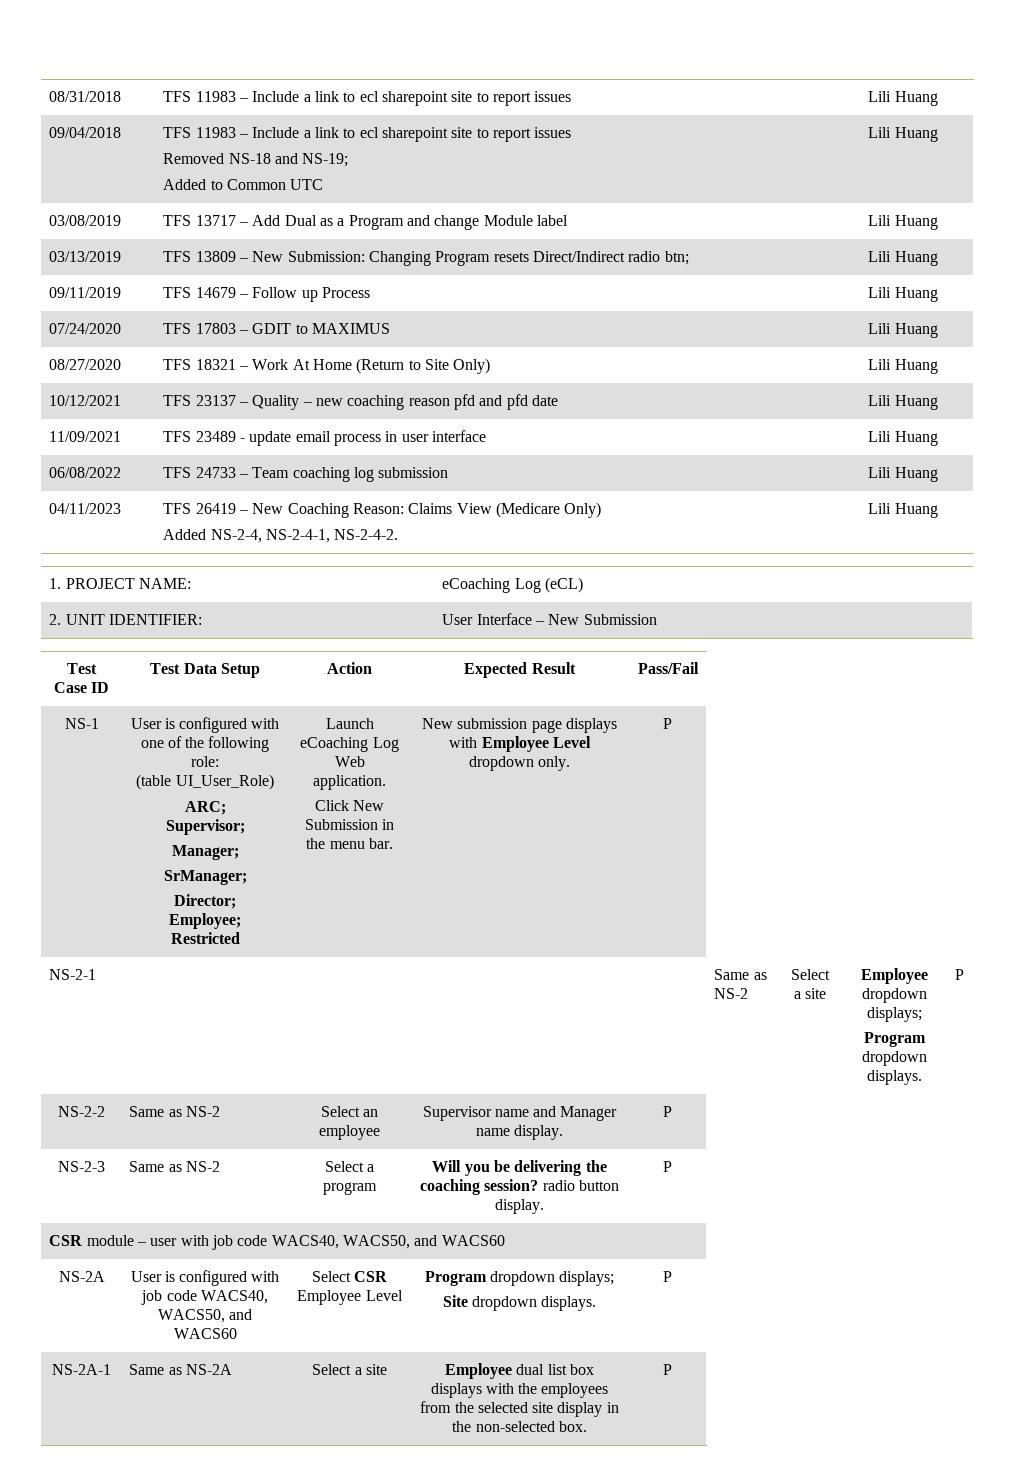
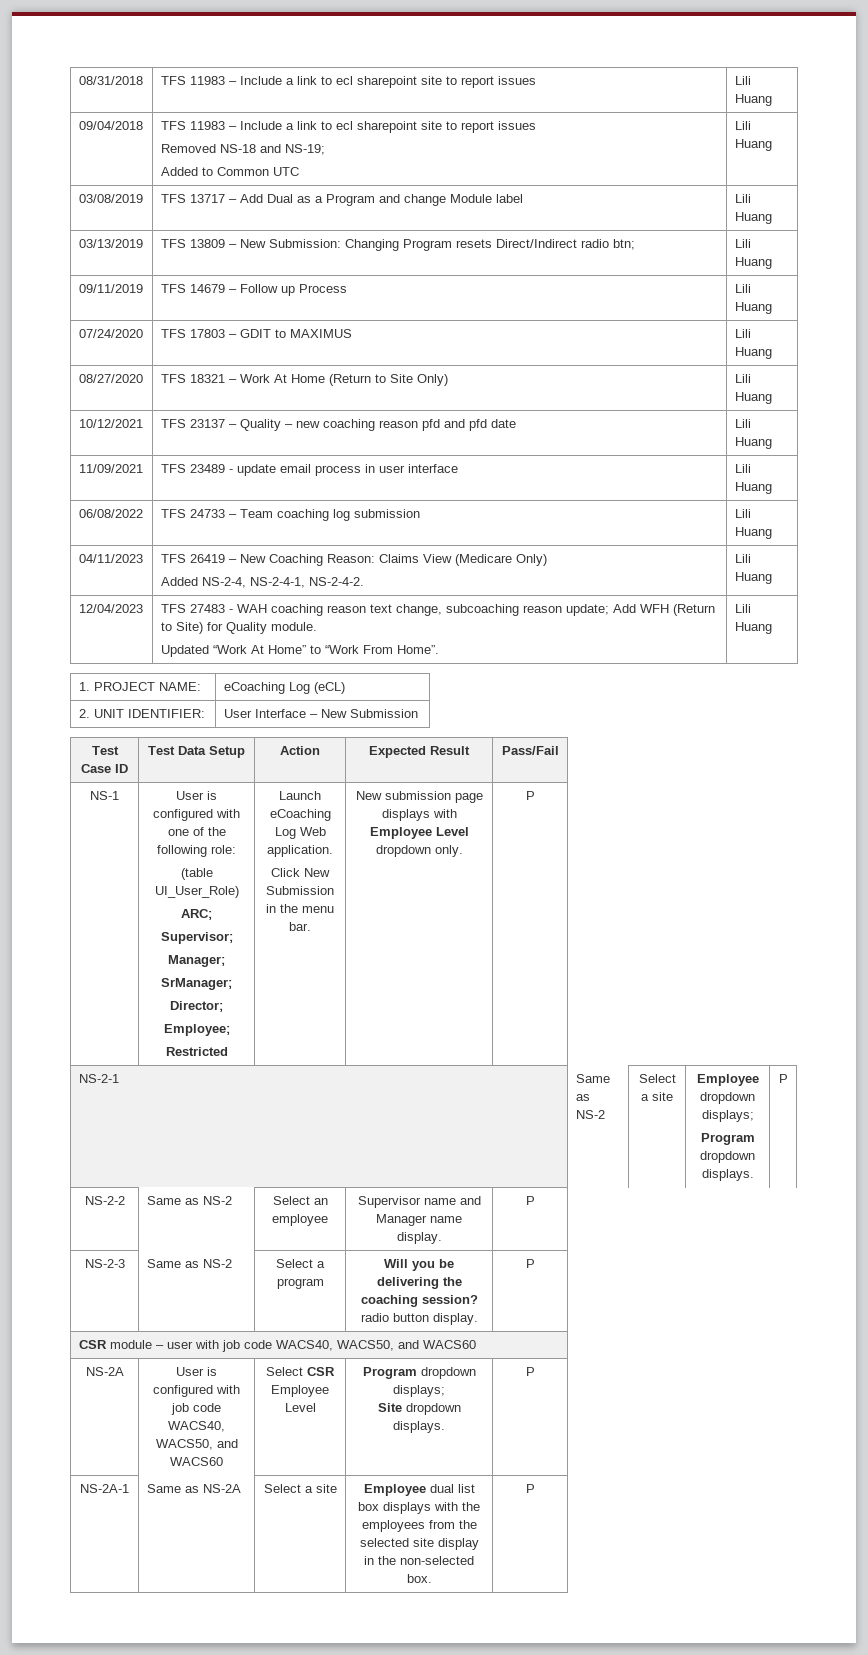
+ 12/04/2023 | TFS 27483 - WAH coaching reason text change, subcoaching reason update; Add WFH (Return to Site) for Quality module.
+ Updated “Work At Home” to “Work From Home”. | Lili Huang

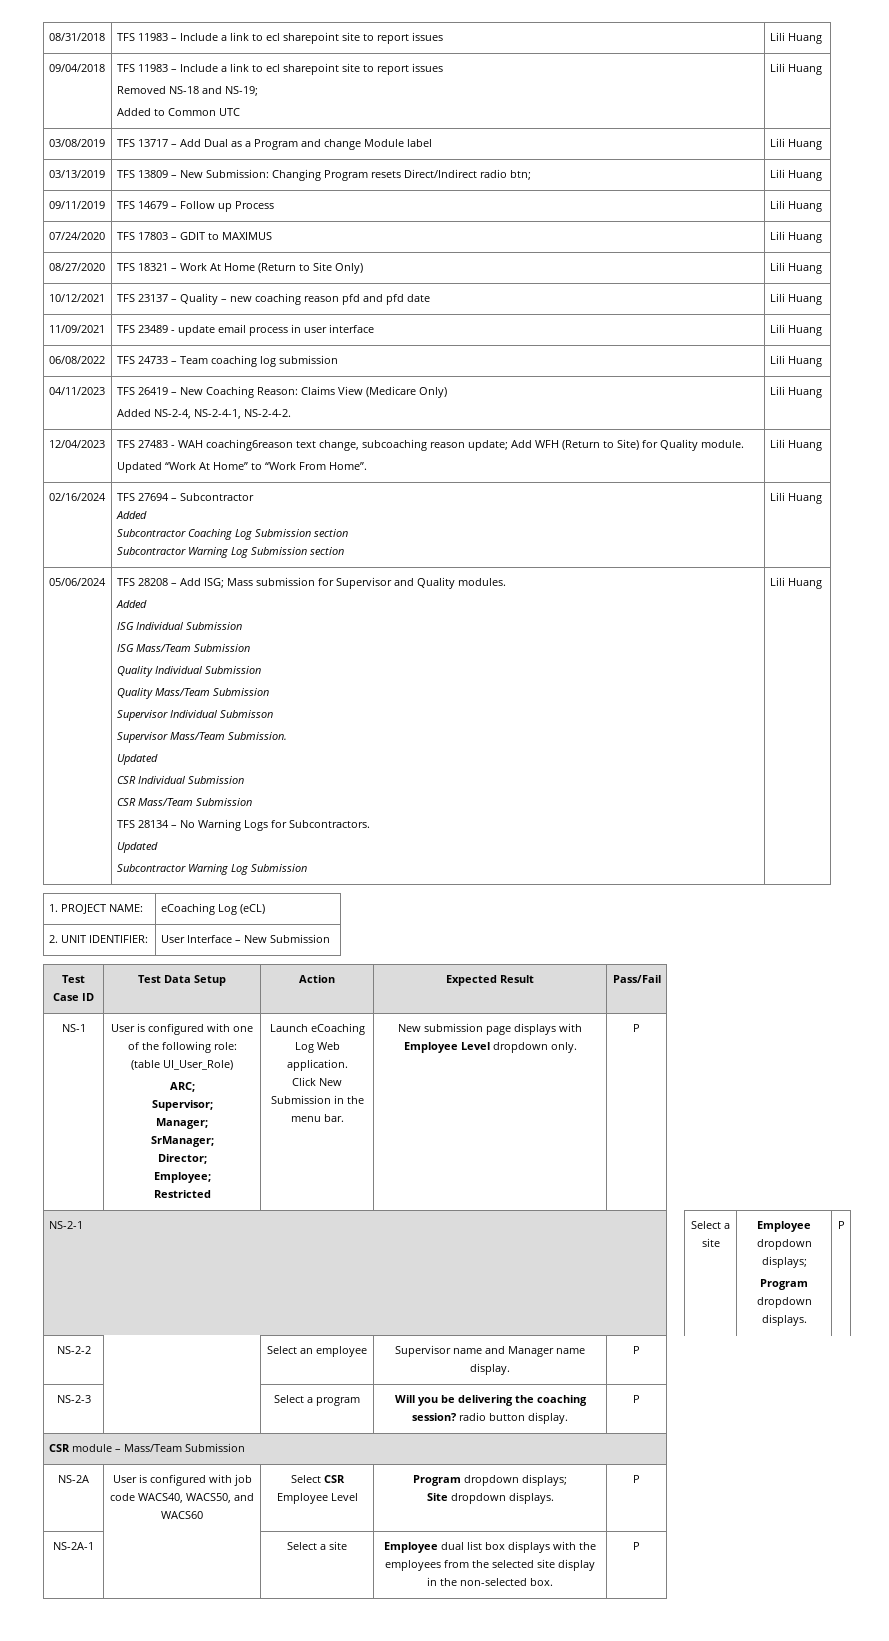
- 12/04/2023 | TFS 27483 - WAH coaching reason text change, subcoaching reason update; Add WFH (Return to Site) for Quality module.
+ 12/04/2023 | TFS 27483 - WAH coaching6reason text change, subcoaching reason update; Add WFH (Return to Site) for Quality module.
+ 02/16/2024 | TFS 27694 – Subcontractor
+ Added
+ Subcontractor Coaching Log Submission section
+ Subcontractor Warning Log Submission section | Lili Huang
+ 05/06/2024 | TFS 28208 – Add ISG; Mass submission for Supervisor and Quality modules.
+ Added
+ ISG Individual Submission
+ ISG Mass/Team Submission
+ Quality Individual Submission
+ Quality Mass/Team Submission
+ Supervisor Individual Submisson
+ Supervisor Mass/Team Submission.
+ Updated
+ CSR Individual Submission
+ CSR Mass/Team Submission
+ TFS 28134 – No Warning Logs for Subcontractors.
+ Updated
+ Subcontractor Warning Log Submission | Lili Huang
- NS-2-1 | Same as NS-2 | Select a site | Employee dropdown displays;
+ NS-2-1 | | Select a site | Employee dropdown displays;
- NS-2-2 | Same as NS-2 | Select an employee | Supervisor name and Manager name display. | P
+ NS-2-2 | | Select an employee | Supervisor name and Manager name display. | P
- NS-2-3 | Same as NS-2 | Select a program | Will you be delivering the coaching session? radio button display. | P
+ NS-2-3 | | Select a program | Will you be delivering the coaching session? radio button display. | P
- CSR module – user with job code WACS40, WACS50, and WACS60
+ CSR module – Mass/Team Submission
- NS-2A-1 | Same as NS-2A | Select a site | Employee dual list box displays with the employees from the selected site display in the non-selected box. | P
+ NS-2A-1 | | Select a site | Employee dual list box displays with the employees from the selected site display in the non-selected box. | P

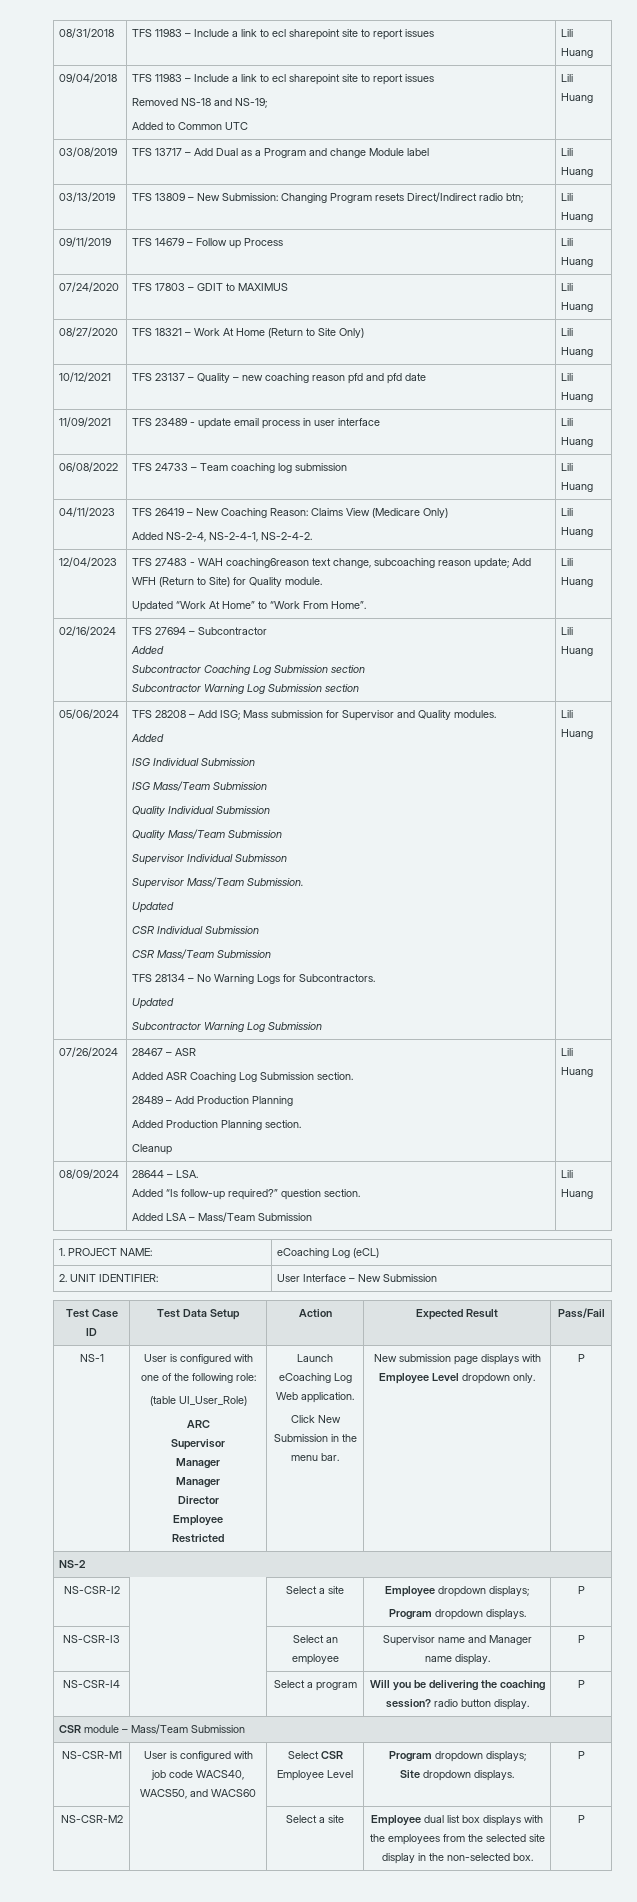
+ 07/26/2024 | 28467 – ASR
+ Added ASR Coaching Log Submission section.
+ 28489 – Add Production Planning
+ Added Production Planning section.
+ Cleanup | Lili Huang
+ 08/09/2024 | 28644 – LSA.
+ Added “Is follow-up required?” question section.
+ Added LSA – Mass/Team Submission | Lili Huang
- ARC;
- Supervisor;
- Manager;
- SrManager;
- Director;
- Employee;
+ ARC
+ Supervisor
+ Manager
+ Manager
+ Director
+ Employee
- NS-2-1 | | Select a site | Employee dropdown displays;
+ NS-2
+ NS-CSR-I2 | | Select a site | Employee dropdown displays;
- NS-2-2 | | Select an employee | Supervisor name and Manager name display. | P
+ NS-CSR-I3 | | Select an employee | Supervisor name and Manager name display. | P
- NS-2-3 | | Select a program | Will you be delivering the coaching session? radio button display. | P
+ NS-CSR-I4 | | Select a program | Will you be delivering the coaching session? radio button display. | P
- NS-2A | User is configured with job code WACS40, WACS50, and WACS60 | Select CSR Employee Level | Program dropdown displays;
+ NS-CSR-M1 | User is configured with job code WACS40, WACS50, and WACS60 | Select CSR Employee Level | Program dropdown displays;
- NS-2A-1 | | Select a site | Employee dual list box displays with the employees from the selected site display in the non-selected box. | P
+ NS-CSR-M2 | | Select a site | Employee dual list box displays with the employees from the selected site display in the non-selected box. | P

